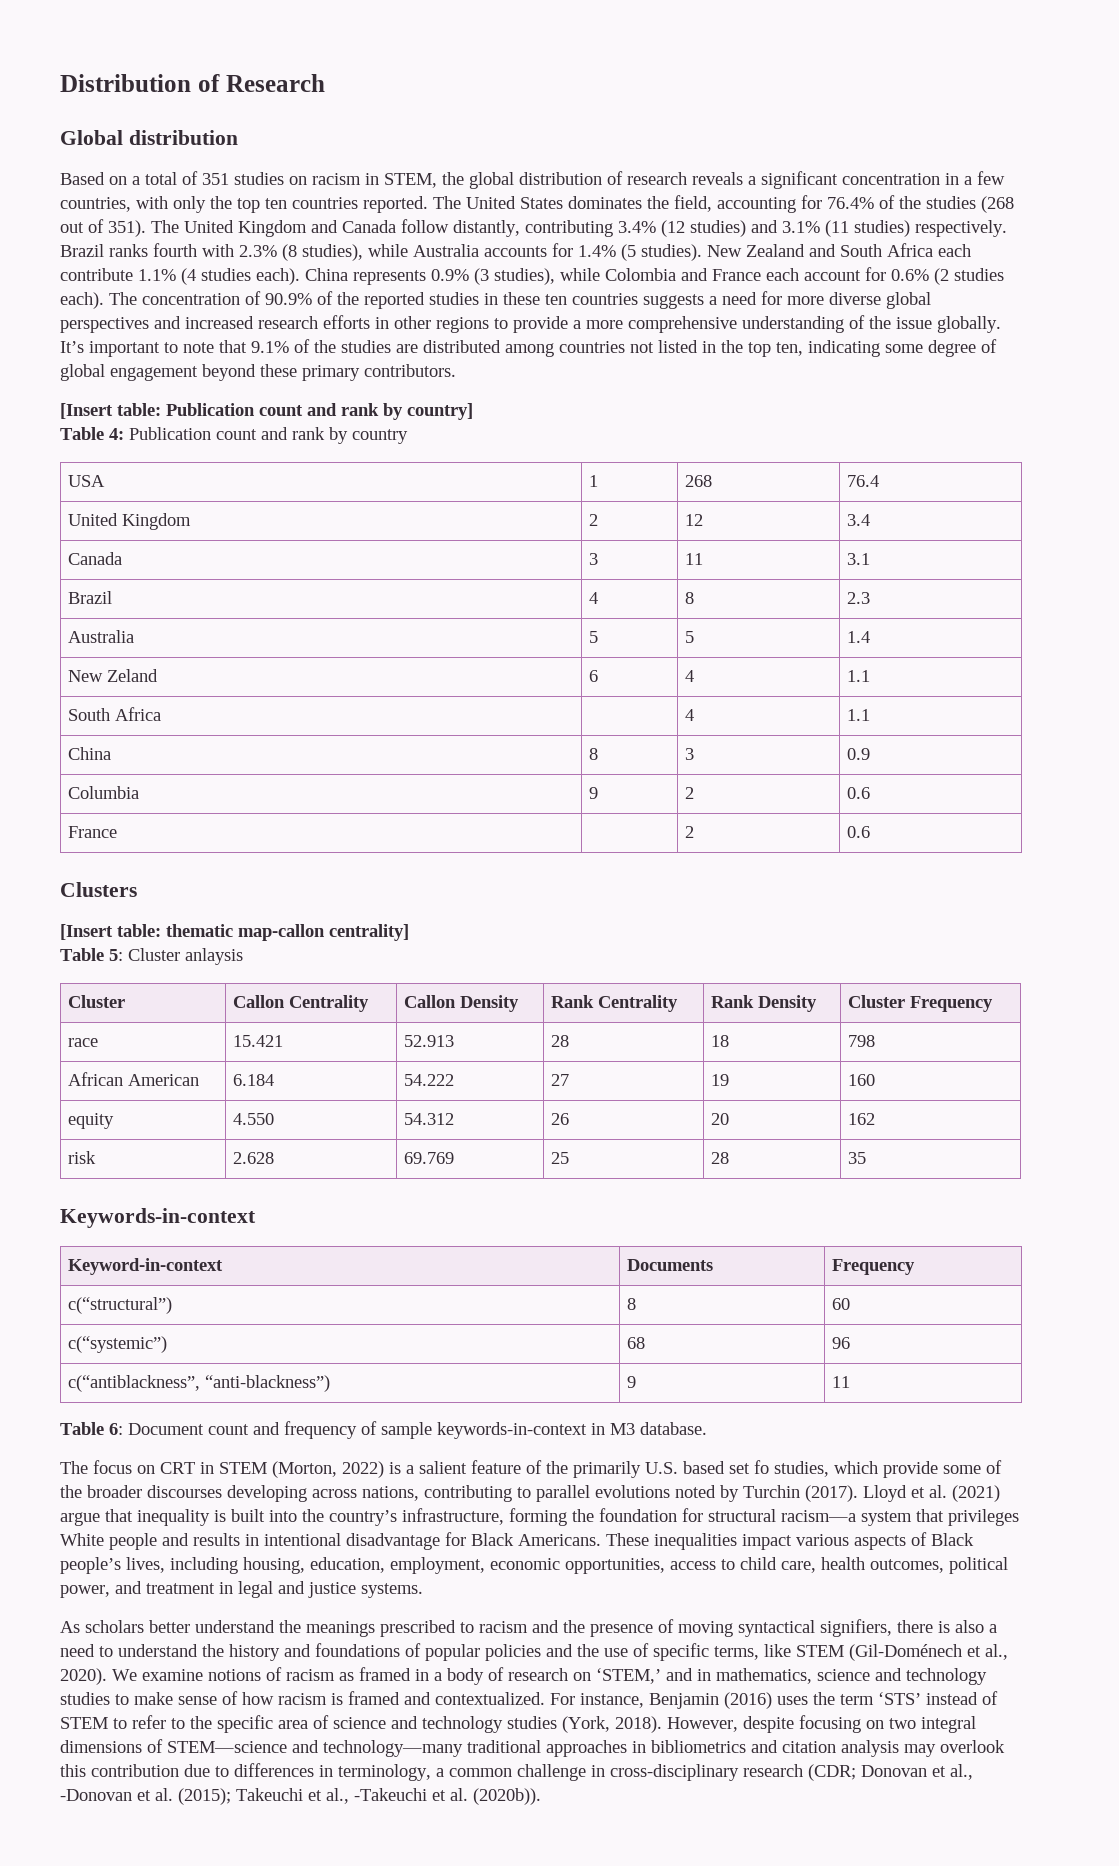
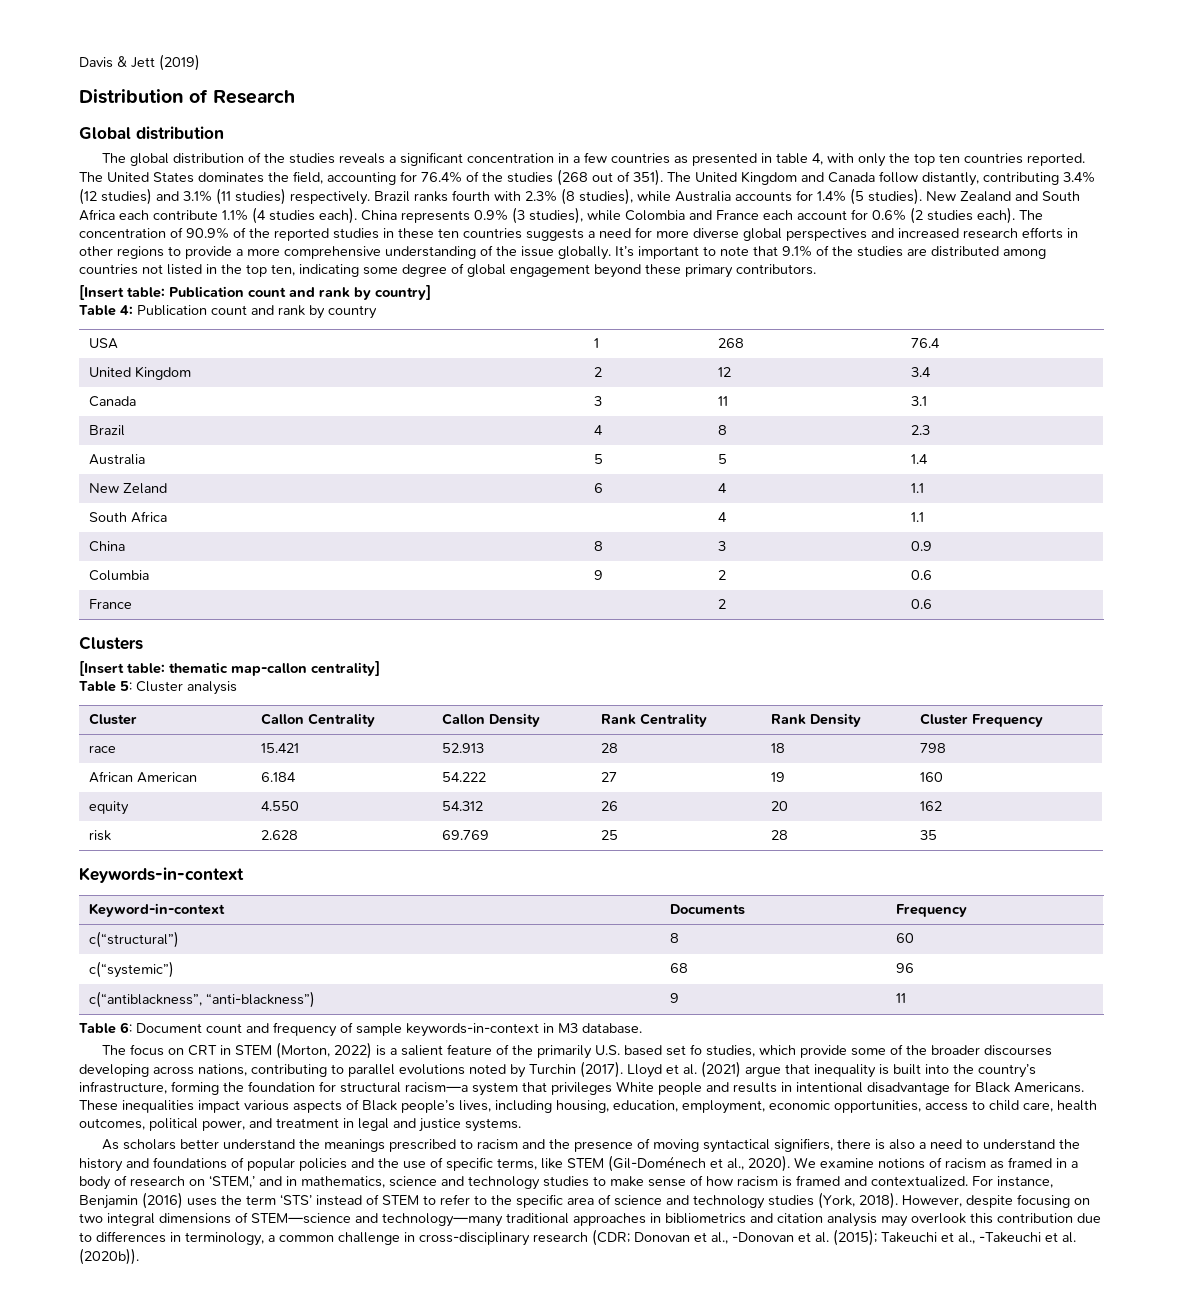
+ Davis & Jett (2019)
- Based on a total of 351 studies on racism in STEM, the global distribution of research reveals a significant concentration in a few countries, with only the top ten countries reported.
+ The global distribution of the studies reveals a significant concentration in a few countries as presented in table 4, with only the top ten countries reported.
- Table 5: Cluster anlaysis
+ Table 5: Cluster analysis

